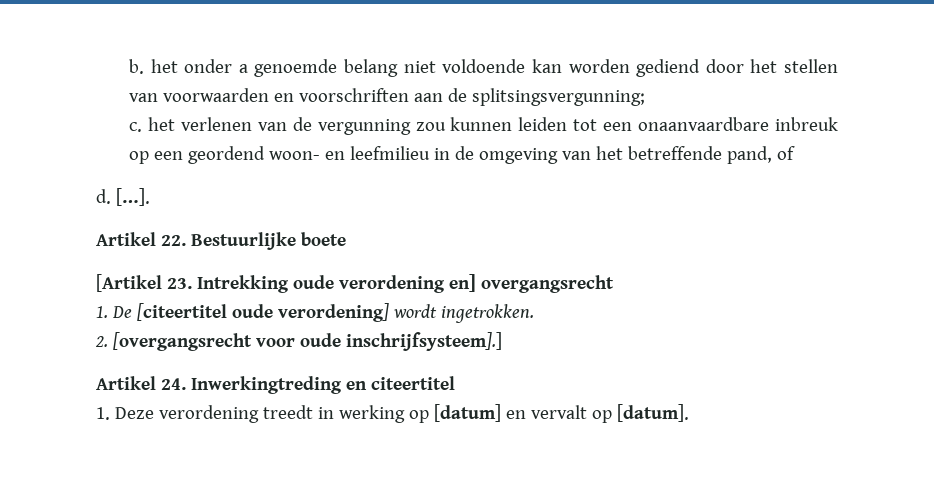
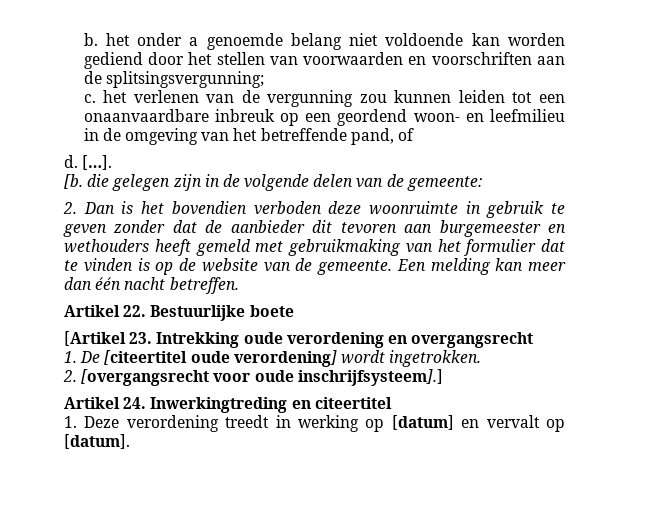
+ [b. die gelegen zijn in de volgende delen van de gemeente:
+ 2. Dan is het bovendien verboden deze woonruimte in gebruik te geven zonder dat de aanbieder dit tevoren aan burgemeester en wethouders heeft gemeld met gebruikmaking van het formulier dat te vinden is op de website van de gemeente. Een melding kan meer dan één nacht betreffen.
- [Artikel 23. Intrekking oude verordening en] overgangsrecht
+ [Artikel 23. Intrekking oude verordening en overgangsrecht

